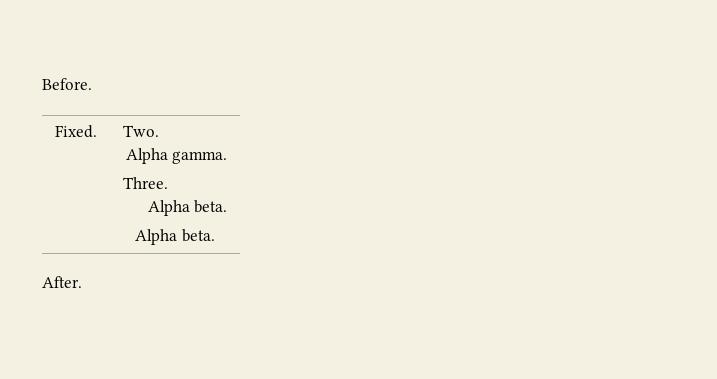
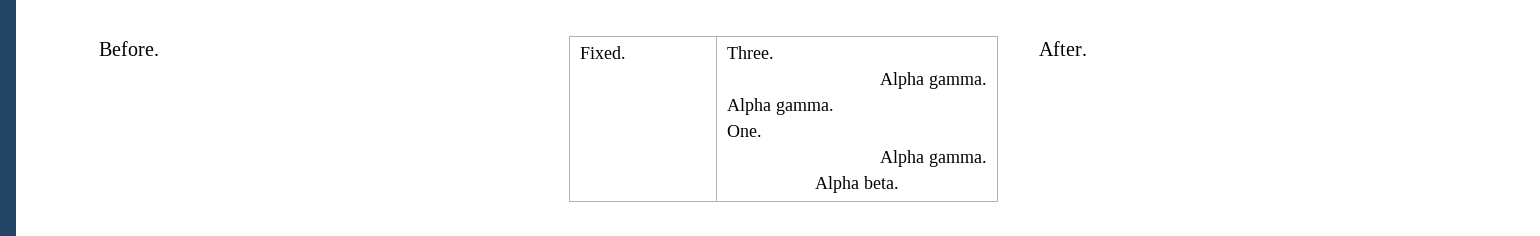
- Fixed. | Two.
+ Fixed. | Three.
  Alpha gamma.
- Three.
- Alpha beta.
+ Alpha gamma.
+ One.
+ Alpha gamma.

